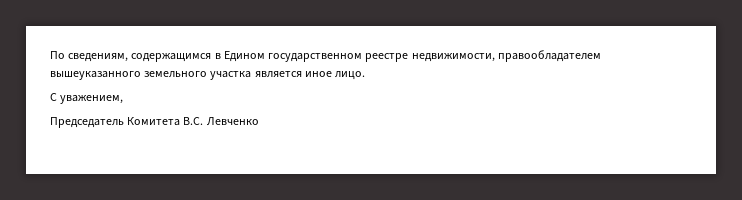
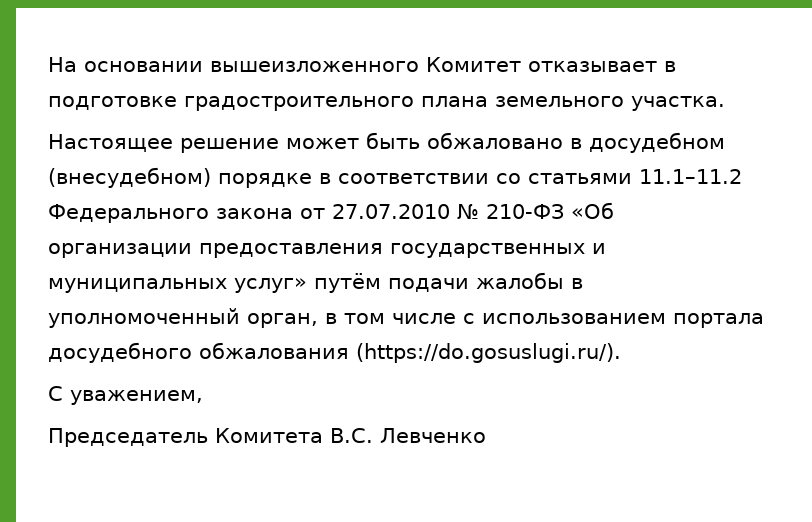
- По сведениям, содержащимся в Едином государственном реестре недвижимости, правообладателем вышеуказанного земельного участка является иное лицо.
+ На основании вышеизложенного Комитет отказывает в подготовке градостроительного плана земельного участка.
+ Настоящее решение может быть обжаловано в досудебном (внесудебном) порядке в соответствии со статьями 11.1–11.2 Федерального закона от 27.07.2010 № 210-ФЗ «Об организации предоставления государственных и муниципальных услуг» путём подачи жалобы в уполномоченный орган, в том числе с использованием портала досудебного обжалования (https://do.gosuslugi.ru/).

